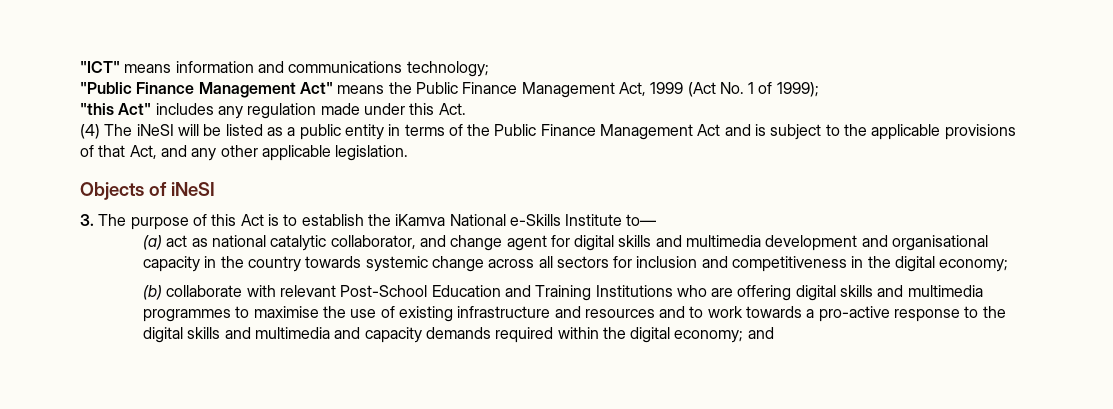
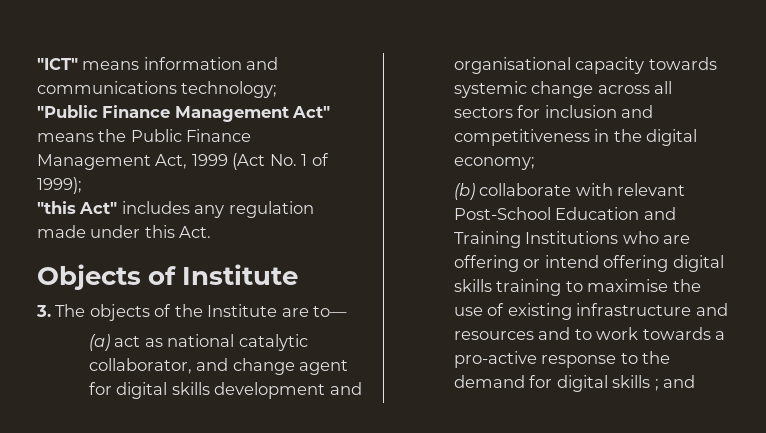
- (4) The iNeSI will be listed as a public entity in terms of the Public Finance Management Act and is subject to the applicable provisions of that Act, and any other applicable legislation.
- Objects of iNeSI
+ Objects of Institute
- 3. The purpose of this Act is to establish the iKamva National e-Skills Institute to—
+ 3. The objects of the Institute are to—
- (a) act as national catalytic collaborator, and change agent for digital skills and multimedia development and organisational capacity in the country towards systemic change across all sectors for inclusion and competitiveness in the digital economy;
+ (a) act as national catalytic collaborator, and change agent for digital skills development and organisational capacity towards systemic change across all sectors for inclusion and competitiveness in the digital economy;
- (b) collaborate with relevant Post-School Education and Training Institutions who are offering digital skills and multimedia programmes to maximise the use of existing infrastructure and resources and to work towards a pro-active response to the digital skills and multimedia and capacity demands required within the digital economy; and
+ (b) collaborate with relevant Post-School Education and Training Institutions who are offering or intend offering digital skills training to maximise the use of existing infrastructure and resources and to work towards a pro-active response to the demand for digital skills ; and

